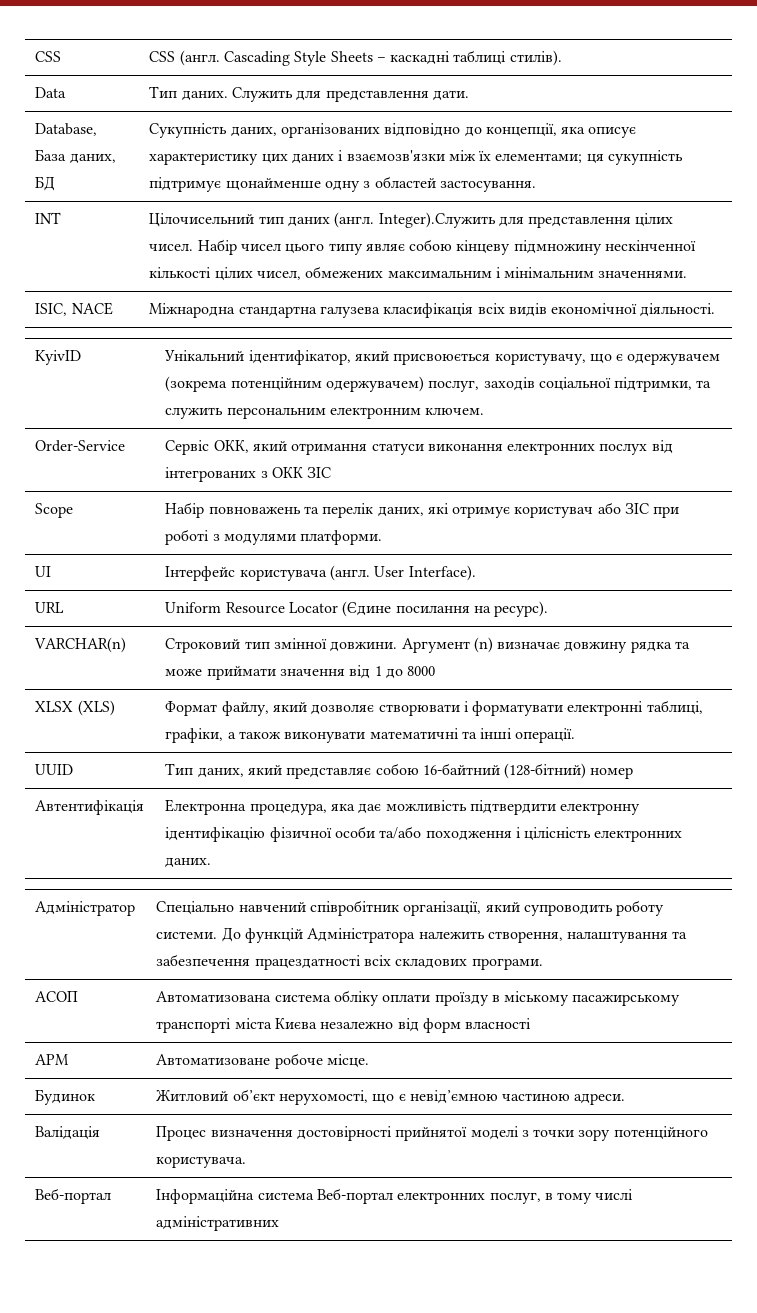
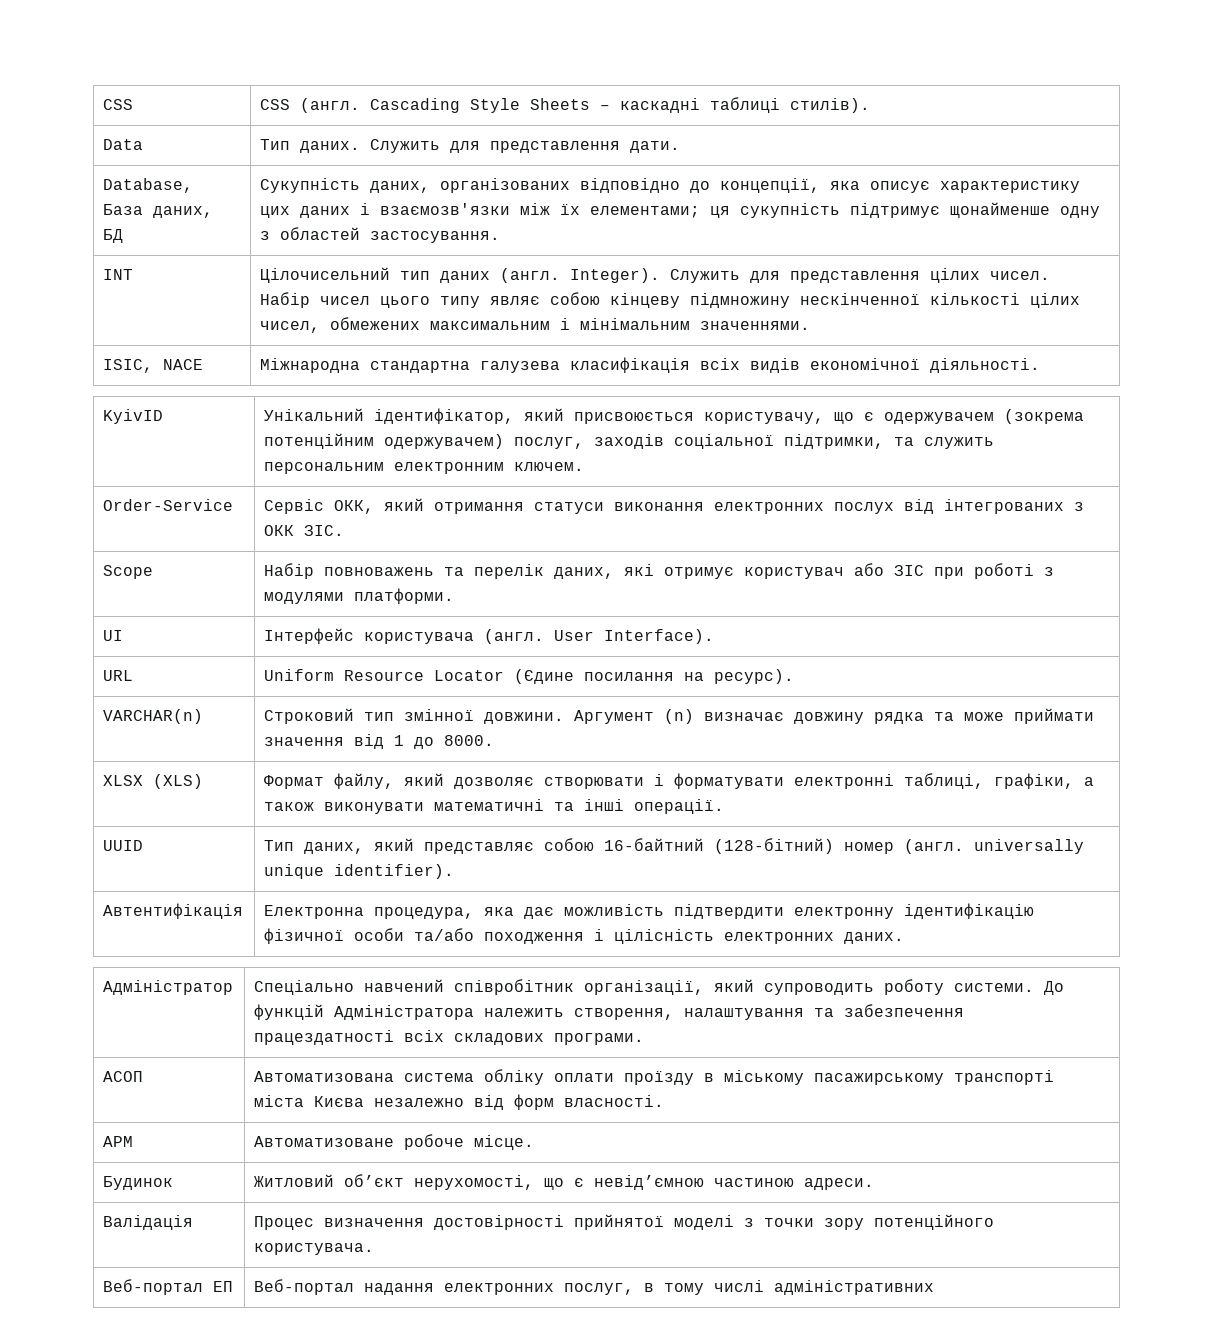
- INT | Цілочисельний тип даних (англ. Integer).Служить для представлення цілих чисел. Набір чисел цього типу являє собою кінцеву підмножину нескінченної кількості цілих чисел, обмежених максимальним і мінімальним значеннями.
+ INT | Цілочисельний тип даних (англ. Integer). Служить для представлення цілих чисел. Набір чисел цього типу являє собою кінцеву підмножину нескінченної кількості цілих чисел, обмежених максимальним і мінімальним значеннями.
- Order-Service | Сервіс ОКК, який отримання статуси виконання електронних послух від інтегрованих з ОКК ЗІС
+ Order-Service | Сервіс ОКК, який отримання статуси виконання електронних послух від інтегрованих з ОКК ЗІС.
- VARCHAR(n) | Строковий тип змінної довжини. Аргумент (n) визначає довжину рядка та може приймати значення від 1 до 8000
+ VARCHAR(n) | Строковий тип змінної довжини. Аргумент (n) визначає довжину рядка та може приймати значення від 1 до 8000.
- UUID | Тип даних, який представляє собою 16-байтний (128-бітний) номер
+ UUID | Тип даних, який представляє собою 16-байтний (128-бітний) номер (англ. universally unique identifier).
- АСОП | Автоматизована система обліку оплати проїзду в міському пасажирському транспорті міста Києва незалежно від форм власності
+ АСОП | Автоматизована система обліку оплати проїзду в міському пасажирському транспорті міста Києва незалежно від форм власності.
- Веб-портал | Інформаційна система Веб-портал електронних послуг, в тому числі адміністративних
+ Веб-портал ЕП | Веб-портал надання електронних послуг, в тому числі адміністративних

